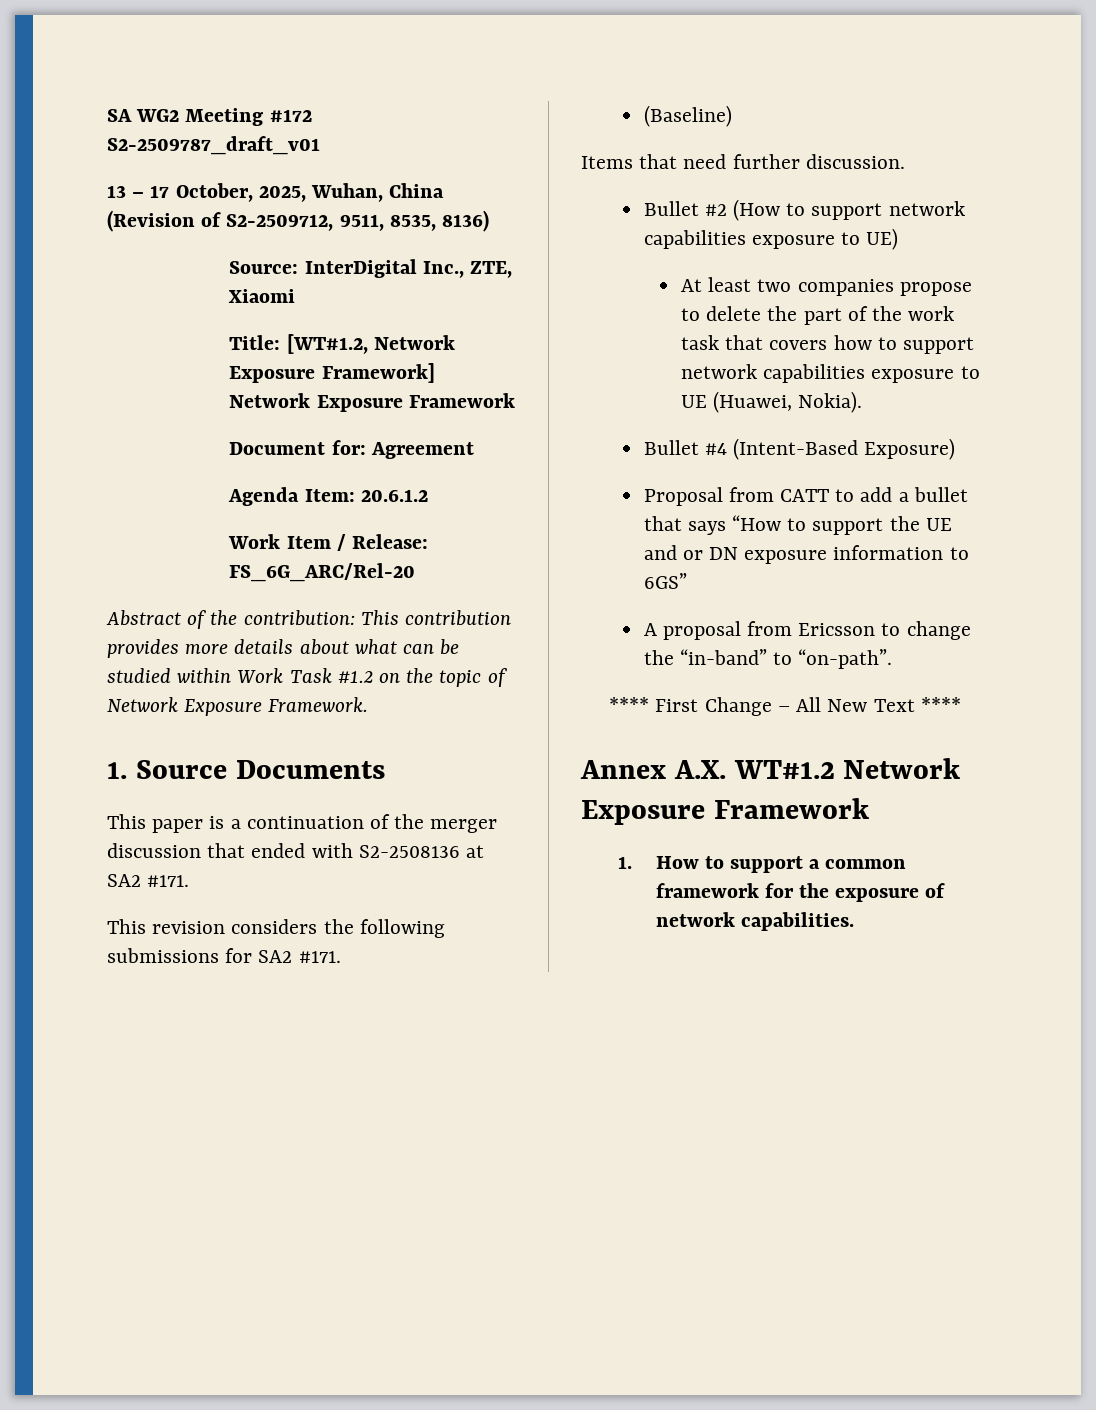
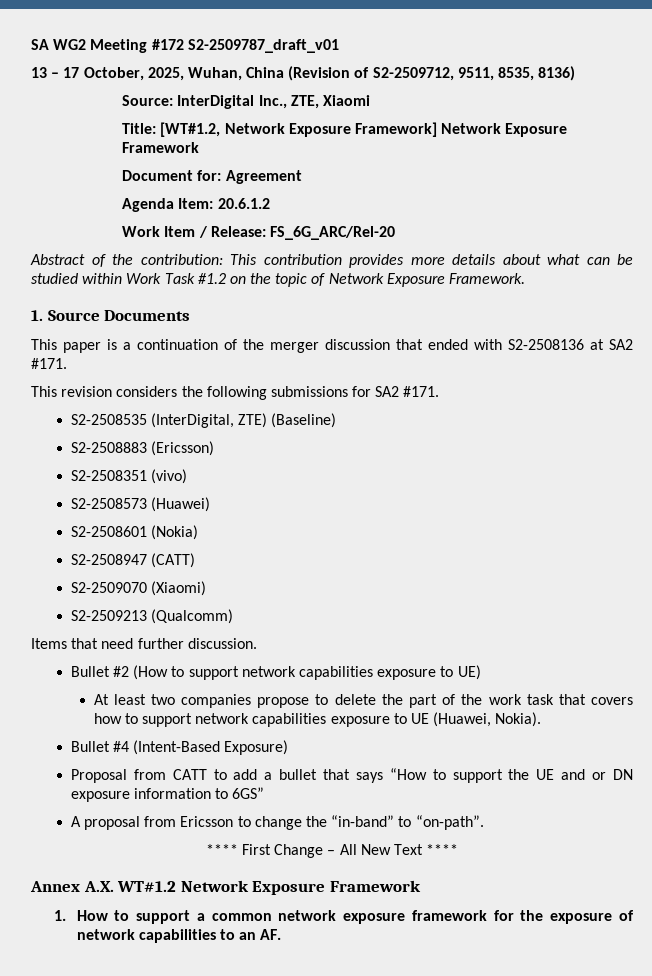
- (Baseline)
+ S2-2508535 (InterDigital, ZTE) (Baseline)
+ S2-2508883 (Ericsson)
+ S2-2508351 (vivo)
+ S2-2508573 (Huawei)
+ S2-2508601 (Nokia)
+ S2-2508947 (CATT)
+ S2-2509070 (Xiaomi)
+ S2-2509213 (Qualcomm)
- 1. How to support a common framework for the exposure of network capabilities.
+ 1. How to support a common network exposure framework for the exposure of network capabilities to an AF.

